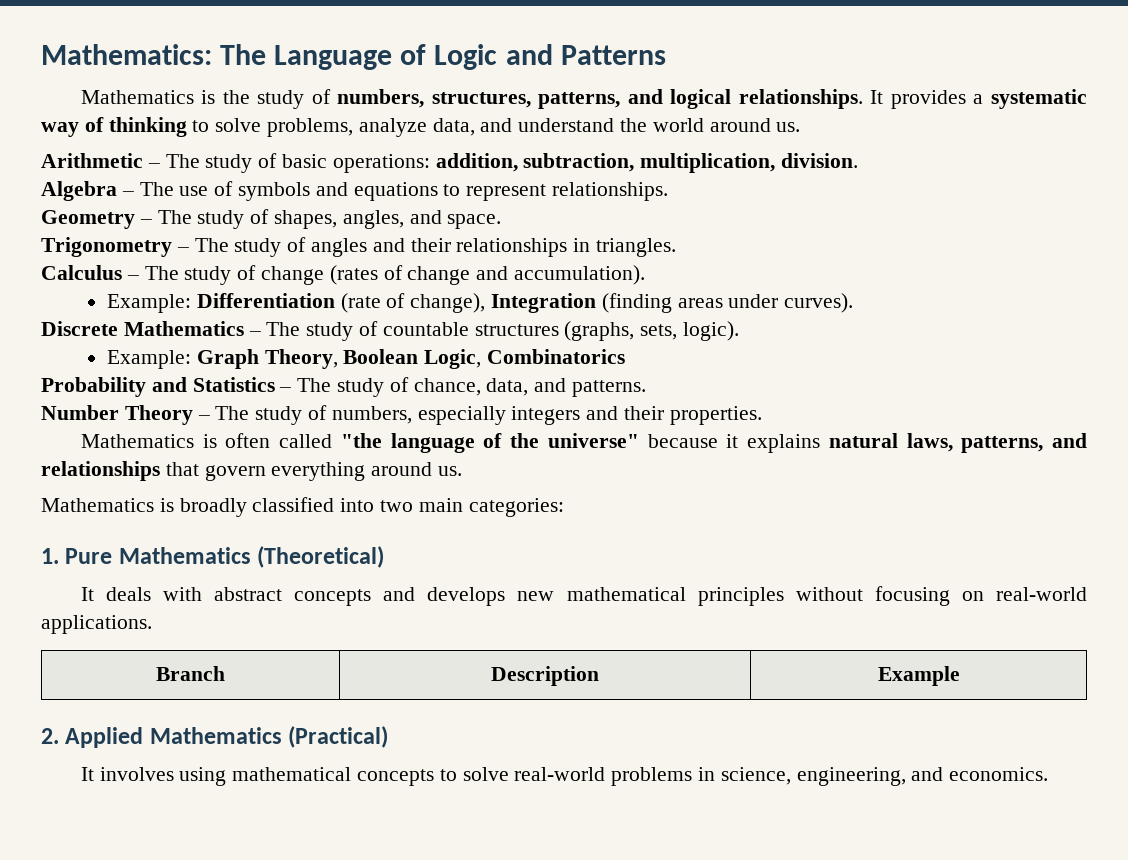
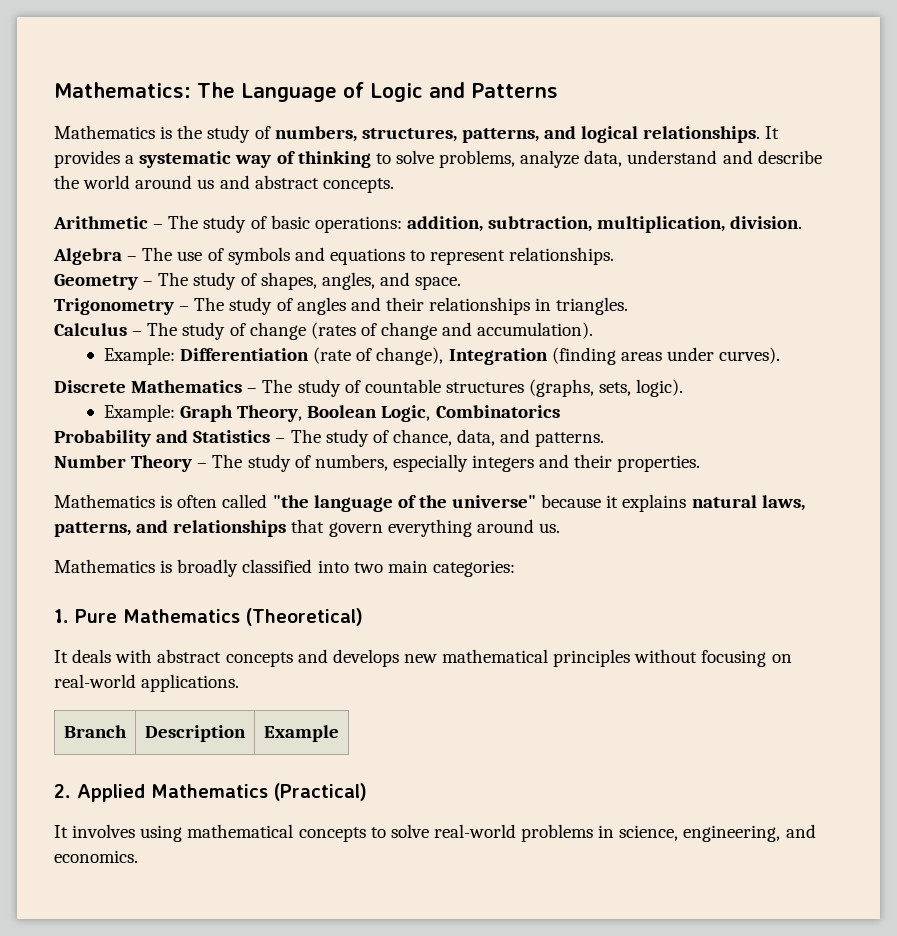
- It provides a systematic way of thinking to solve problems, analyze data, and understand the world around us.
+ It provides a systematic way of thinking to solve problems, analyze data, understand and describe the world around us and abstract concepts.

